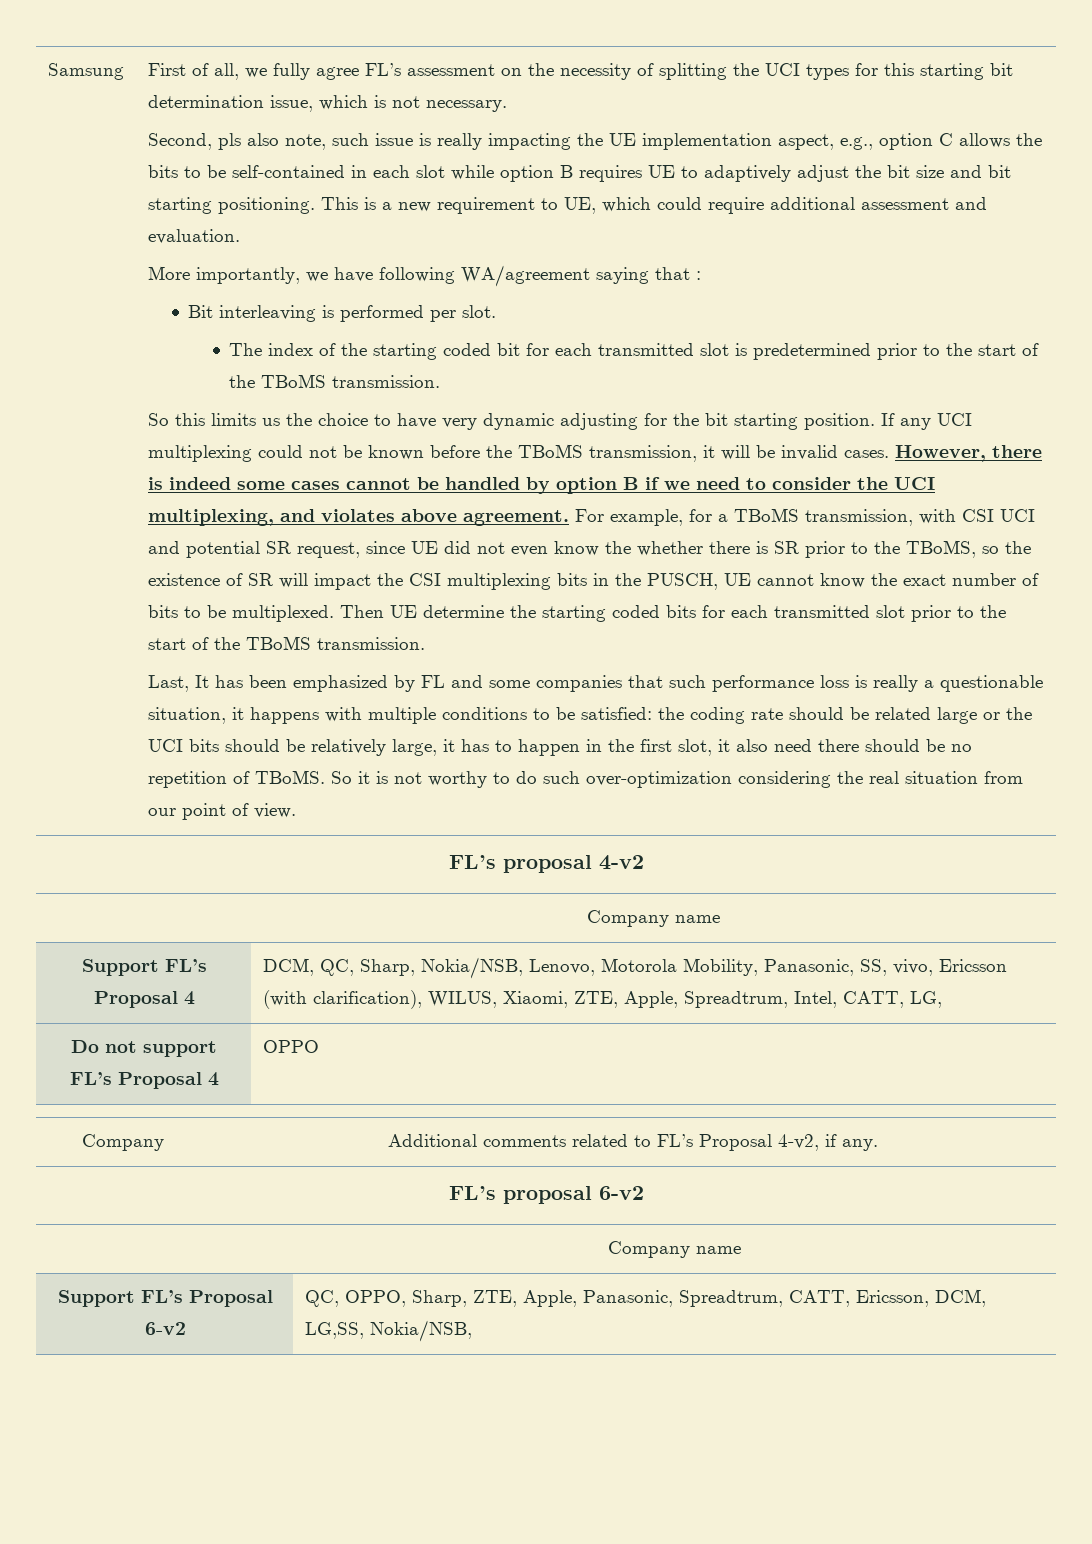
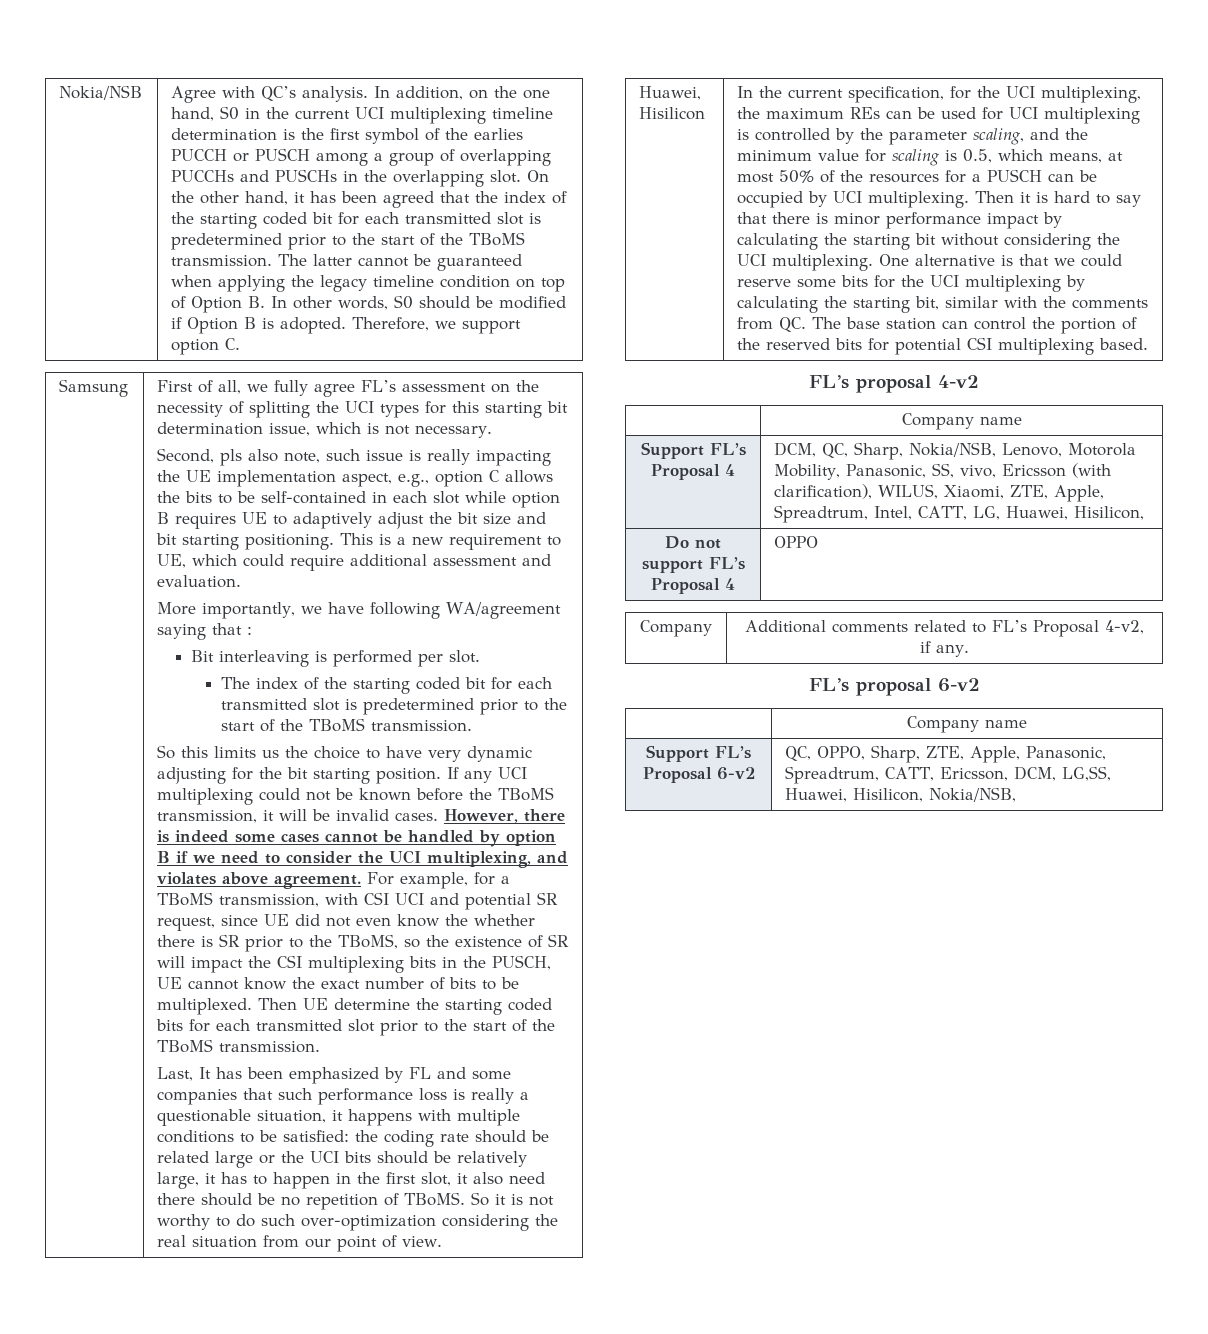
+ Nokia/NSB | Agree with QC’s analysis. In addition, on the one hand, S0 in the current UCI multiplexing timeline determination is the first symbol of the earlies PUCCH or PUSCH among a group of overlapping PUCCHs and PUSCHs in the overlapping slot. On the other hand, it has been agreed that the index of the starting coded bit for each transmitted slot is predetermined prior to the start of the TBoMS transmission. The latter cannot be guaranteed when applying the legacy timeline condition on top of Option B. In other words, S0 should be modified if Option B is adopted. Therefore, we support option C.
+ Huawei, Hisilicon | In the current specification, for the UCI multiplexing, the maximum REs can be used for UCI multiplexing is controlled by the parameter scaling, and the minimum value for scaling is 0.5, which means, at most 50% of the resources for a PUSCH can be occupied by UCI multiplexing. Then it is hard to say that there is minor performance impact by calculating the starting bit without considering the UCI multiplexing. One alternative is that we could reserve some bits for the UCI multiplexing by calculating the starting bit, similar with the comments from QC. The base station can control the portion of the reserved bits for potential CSI multiplexing based.
- Support FL’s Proposal 4 | DCM, QC, Sharp, Nokia/NSB, Lenovo, Motorola Mobility, Panasonic, SS, vivo, Ericsson (with clarification), WILUS, Xiaomi, ZTE, Apple, Spreadtrum, Intel, CATT, LG,
+ Support FL’s Proposal 4 | DCM, QC, Sharp, Nokia/NSB, Lenovo, Motorola Mobility, Panasonic, SS, vivo, Ericsson (with clarification), WILUS, Xiaomi, ZTE, Apple, Spreadtrum, Intel, CATT, LG, Huawei, Hisilicon,
- Support FL’s Proposal 6-v2 | QC, OPPO, Sharp, ZTE, Apple, Panasonic, Spreadtrum, CATT, Ericsson, DCM, LG,SS, Nokia/NSB,
+ Support FL’s Proposal 6-v2 | QC, OPPO, Sharp, ZTE, Apple, Panasonic, Spreadtrum, CATT, Ericsson, DCM, LG,SS, Huawei, Hisilicon, Nokia/NSB,

